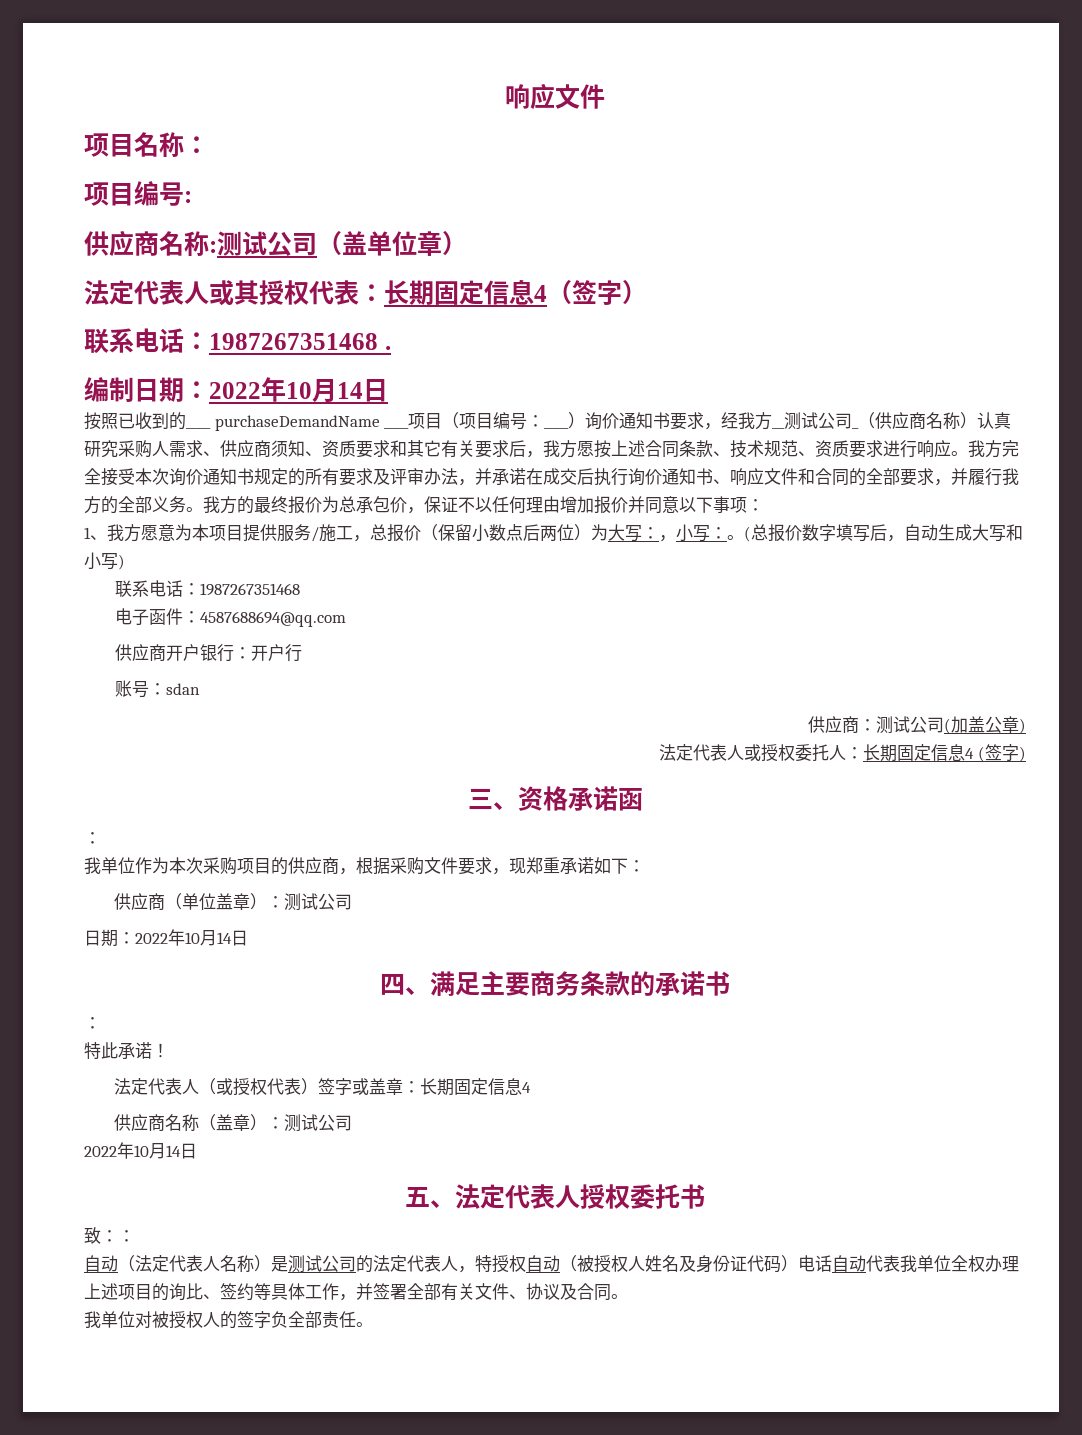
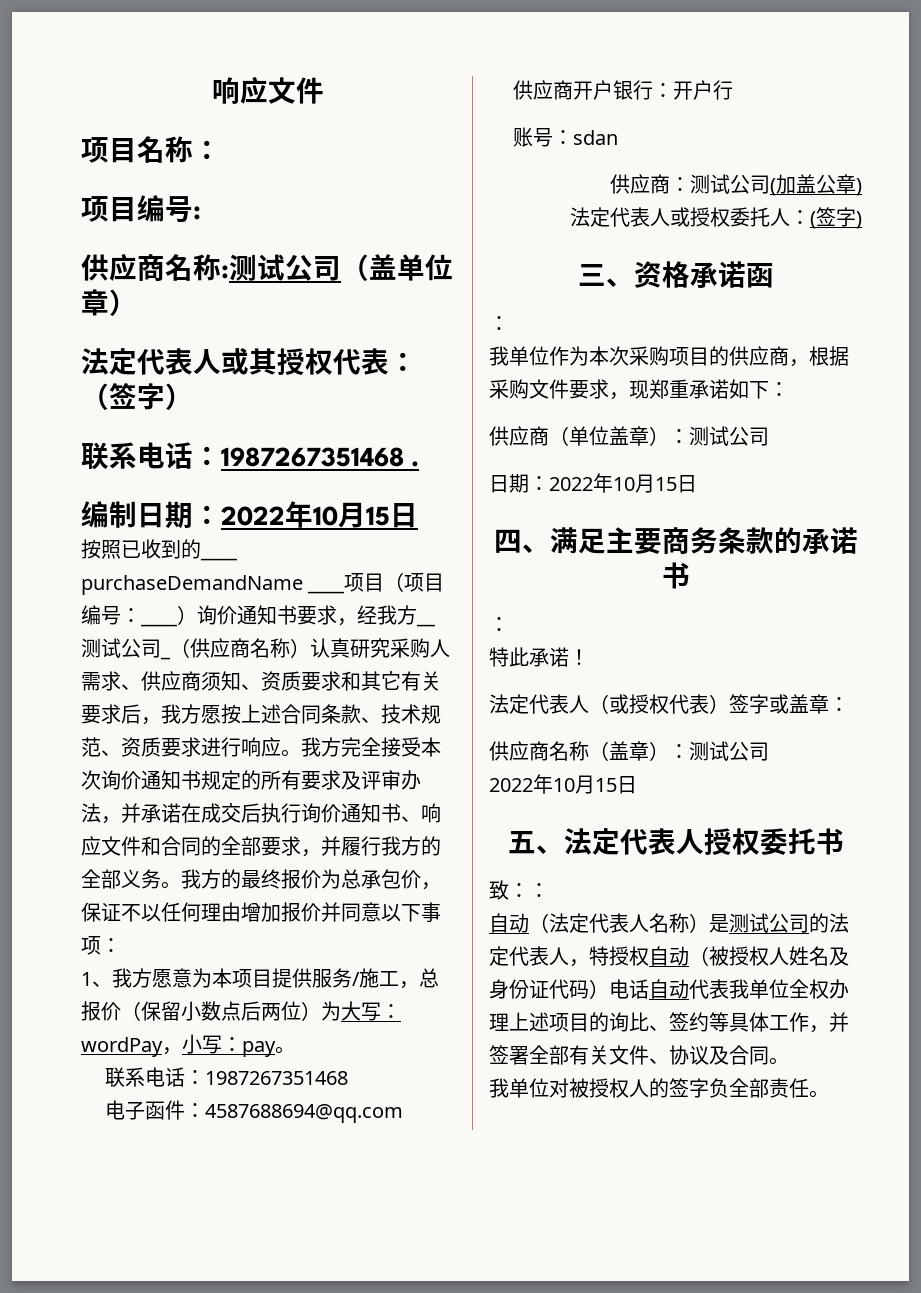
- 法定代表人或其授权代表：长期固定信息4（签字）
+ 法定代表人或其授权代表：（签字）
- 编制日期：2022年10月14日
+ 编制日期：2022年10月15日
- 1、我方愿意为本项目提供服务/施工，总报价（保留小数点后两位）为大写：，小写：。(总报价数字填写后，自动生成大写和小写)
+ 1、我方愿意为本项目提供服务/施工，总报价（保留小数点后两位）为大写：wordPay，小写：pay。
- 法定代表人或授权委托人：长期固定信息4 (签字)
+ 法定代表人或授权委托人：(签字)
  供应商（单位盖章）：测试公司
- 日期：2022年10月14日
+ 日期：2022年10月15日
- 法定代表人（或授权代表）签字或盖章：长期固定信息4
+ 法定代表人（或授权代表）签字或盖章：
  供应商名称（盖章）：测试公司
- 2022年10月14日
+ 2022年10月15日

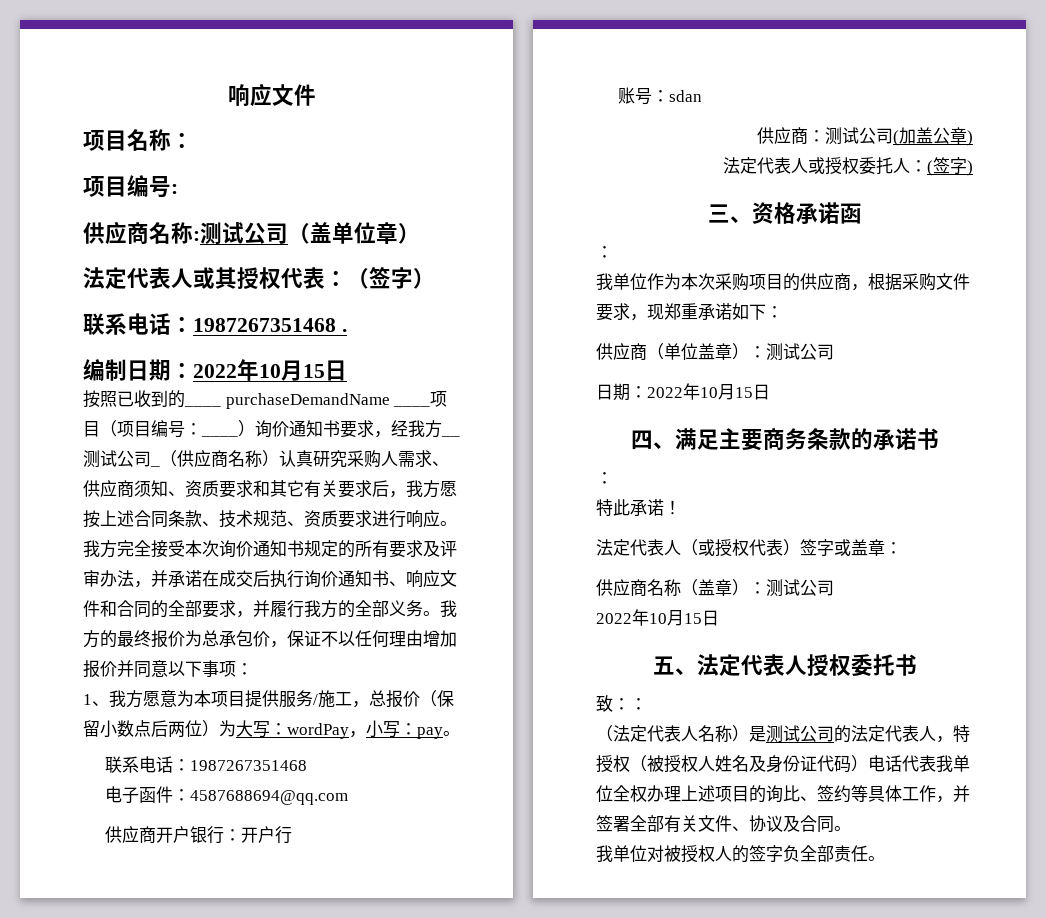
- 自动（法定代表人名称）是测试公司的法定代表人，特授权自动（被授权人姓名及身份证代码）电话自动代表我单位全权办理上述项目的询比、签约等具体工作，并签署全部有关文件、协议及合同。
+ （法定代表人名称）是测试公司的法定代表人，特授权（被授权人姓名及身份证代码）电话代表我单位全权办理上述项目的询比、签约等具体工作，并签署全部有关文件、协议及合同。

